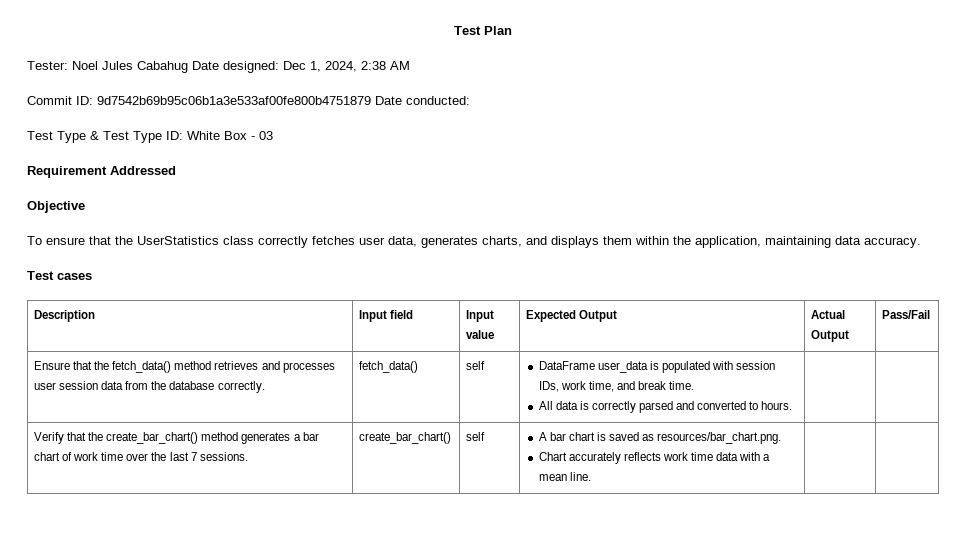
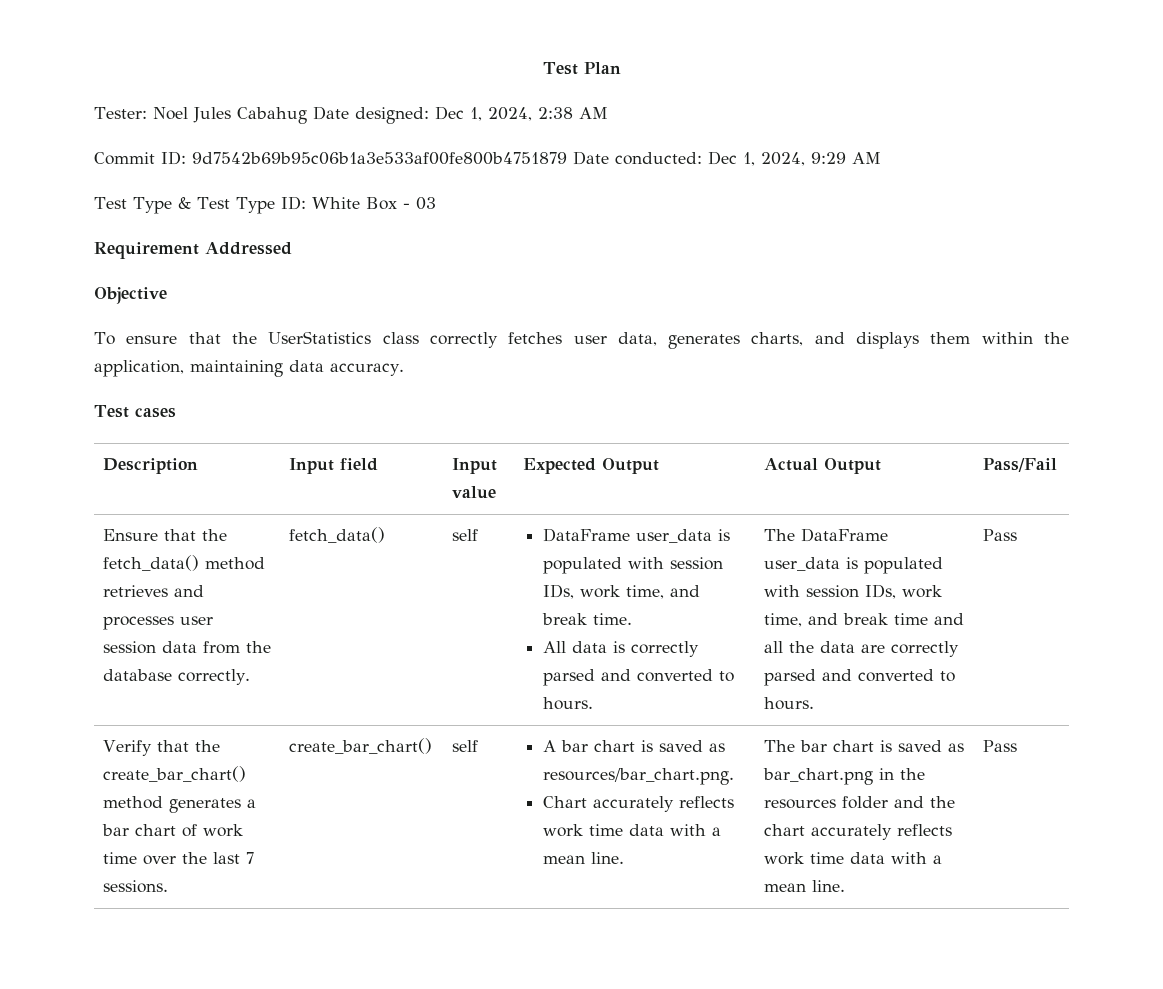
- Commit ID: 9d7542b69b95c06b1a3e533af00fe800b4751879 Date conducted:
+ Commit ID: 9d7542b69b95c06b1a3e533af00fe800b4751879 Date conducted: Dec 1, 2024, 9:29 AM
+ The DataFrame user_data is populated with session IDs, work time, and break time and all the data are correctly parsed and converted to hours. | Pass
+ The bar chart is saved as bar_chart.png in the resources folder and the chart accurately reflects work time data with a mean line. | Pass

